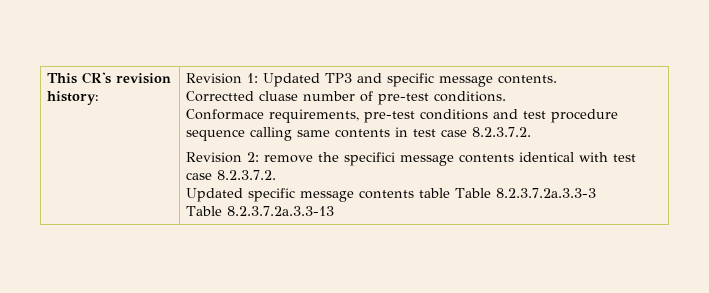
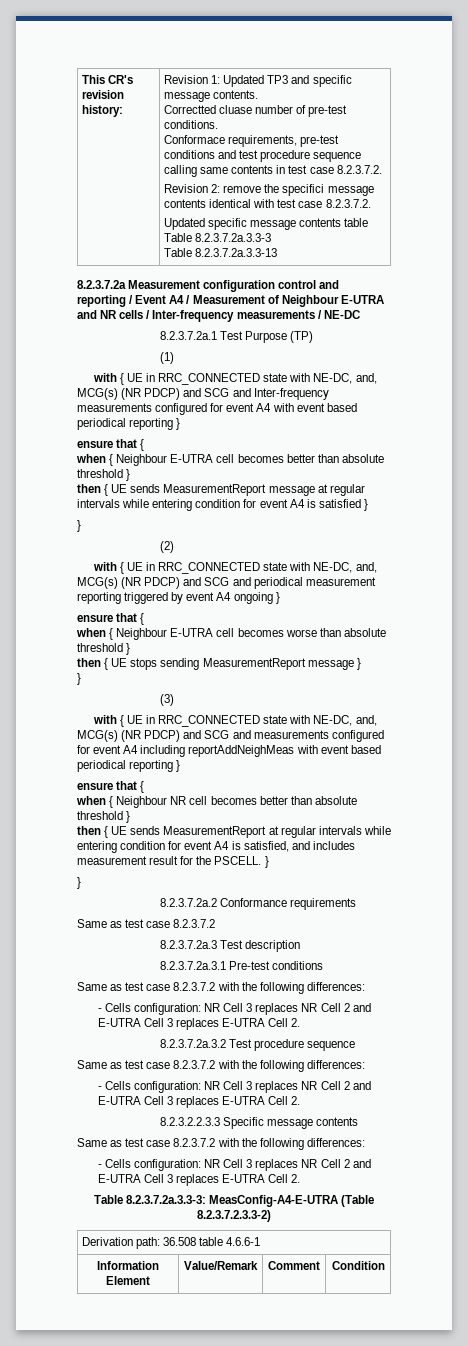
+ 8.2.3.7.2a Measurement configuration control and reporting / Event A4 / Measurement of Neighbour E-UTRA and NR cells / Inter-frequency measurements / NE-DC
+ 8.2.3.7.2a.1 Test Purpose (TP)
+ (1)
+ with { UE in RRC_CONNECTED state with NE-DC, and, MCG(s) (NR PDCP) and SCG and Inter-frequency measurements configured for event A4 with event based periodical reporting }
+ ensure that {
+ when { Neighbour E-UTRA cell becomes better than absolute threshold }
+ then { UE sends MeasurementReport message at regular intervals while entering condition for event A4 is satisfied }
+ }
+ (2)
+ with { UE in RRC_CONNECTED state with NE-DC, and, MCG(s) (NR PDCP) and SCG and periodical measurement reporting triggered by event A4 ongoing }
+ ensure that {
+ when { Neighbour E-UTRA cell becomes worse than absolute threshold }
+ then { UE stops sending MeasurementReport message }
+ }
+ (3)
+ with { UE in RRC_CONNECTED state with NE-DC, and, MCG(s) (NR PDCP) and SCG and measurements configured for event A4 including reportAddNeighMeas with event based periodical reporting }
+ ensure that {
+ when { Neighbour NR cell becomes better than absolute threshold }
+ then { UE sends MeasurementReport at regular intervals while entering condition for event A4 is satisfied, and includes measurement result for the PSCELL. }
+ }
+ 8.2.3.7.2a.2 Conformance requirements
+ Same as test case 8.2.3.7.2
+ 8.2.3.7.2a.3 Test description
+ 8.2.3.7.2a.3.1 Pre-test conditions
+ Same as test case 8.2.3.7.2 with the following differences:
+ - Cells configuration: NR Cell 3 replaces NR Cell 2 and E-UTRA Cell 3 replaces E-UTRA Cell 2.
+ 8.2.3.7.2a.3.2 Test procedure sequence
+ Same as test case 8.2.3.7.2 with the following differences:
+ - Cells configuration: NR Cell 3 replaces NR Cell 2 and E-UTRA Cell 3 replaces E-UTRA Cell 2.
+ 8.2.3.2.2.3.3 Specific message contents
+ Same as test case 8.2.3.7.2 with the following differences:
+ - Cells configuration: NR Cell 3 replaces NR Cell 2 and E-UTRA Cell 3 replaces E-UTRA Cell 2.
+ Table 8.2.3.7.2a.3.3-3: MeasConfig-A4-E-UTRA (Table 8.2.3.7.2.3.3-2)
+ Derivation path: 36.508 table 4.6.6-1
+ Information Element | Value/Remark | Comment | Condition

